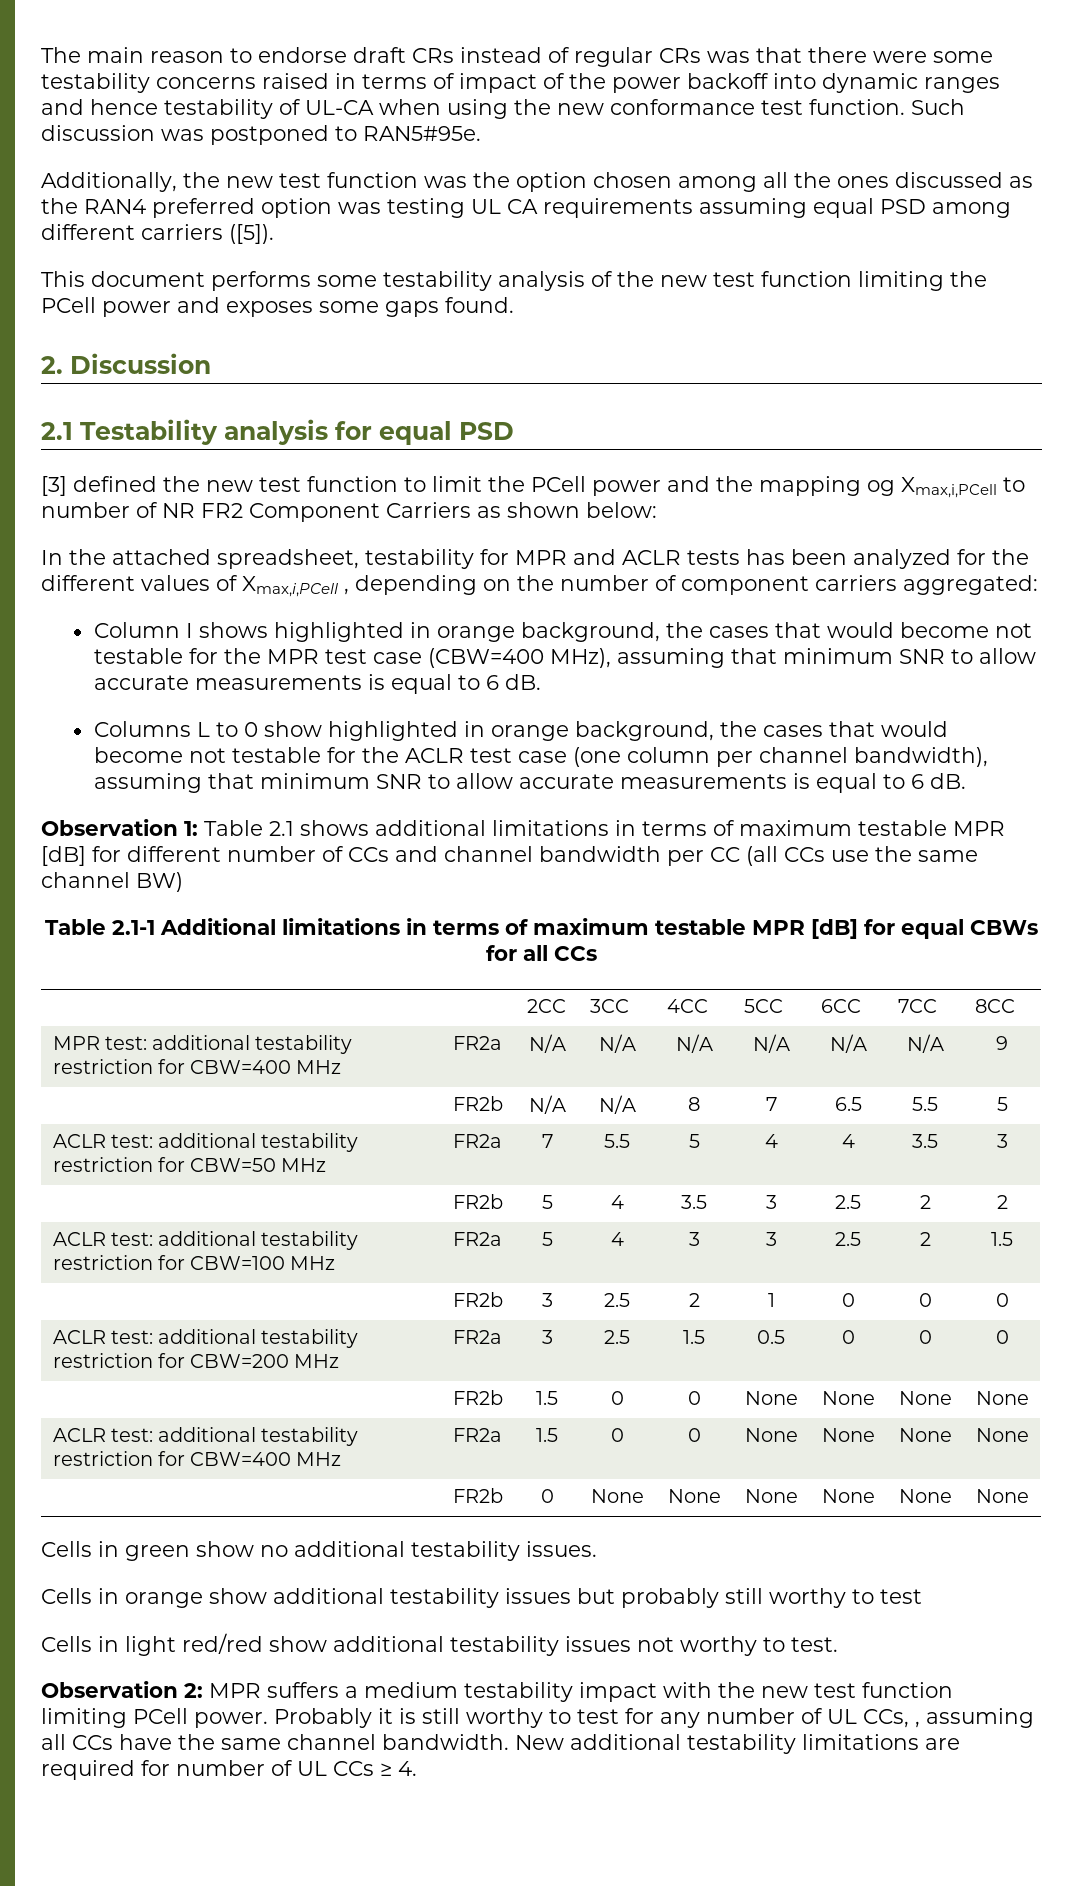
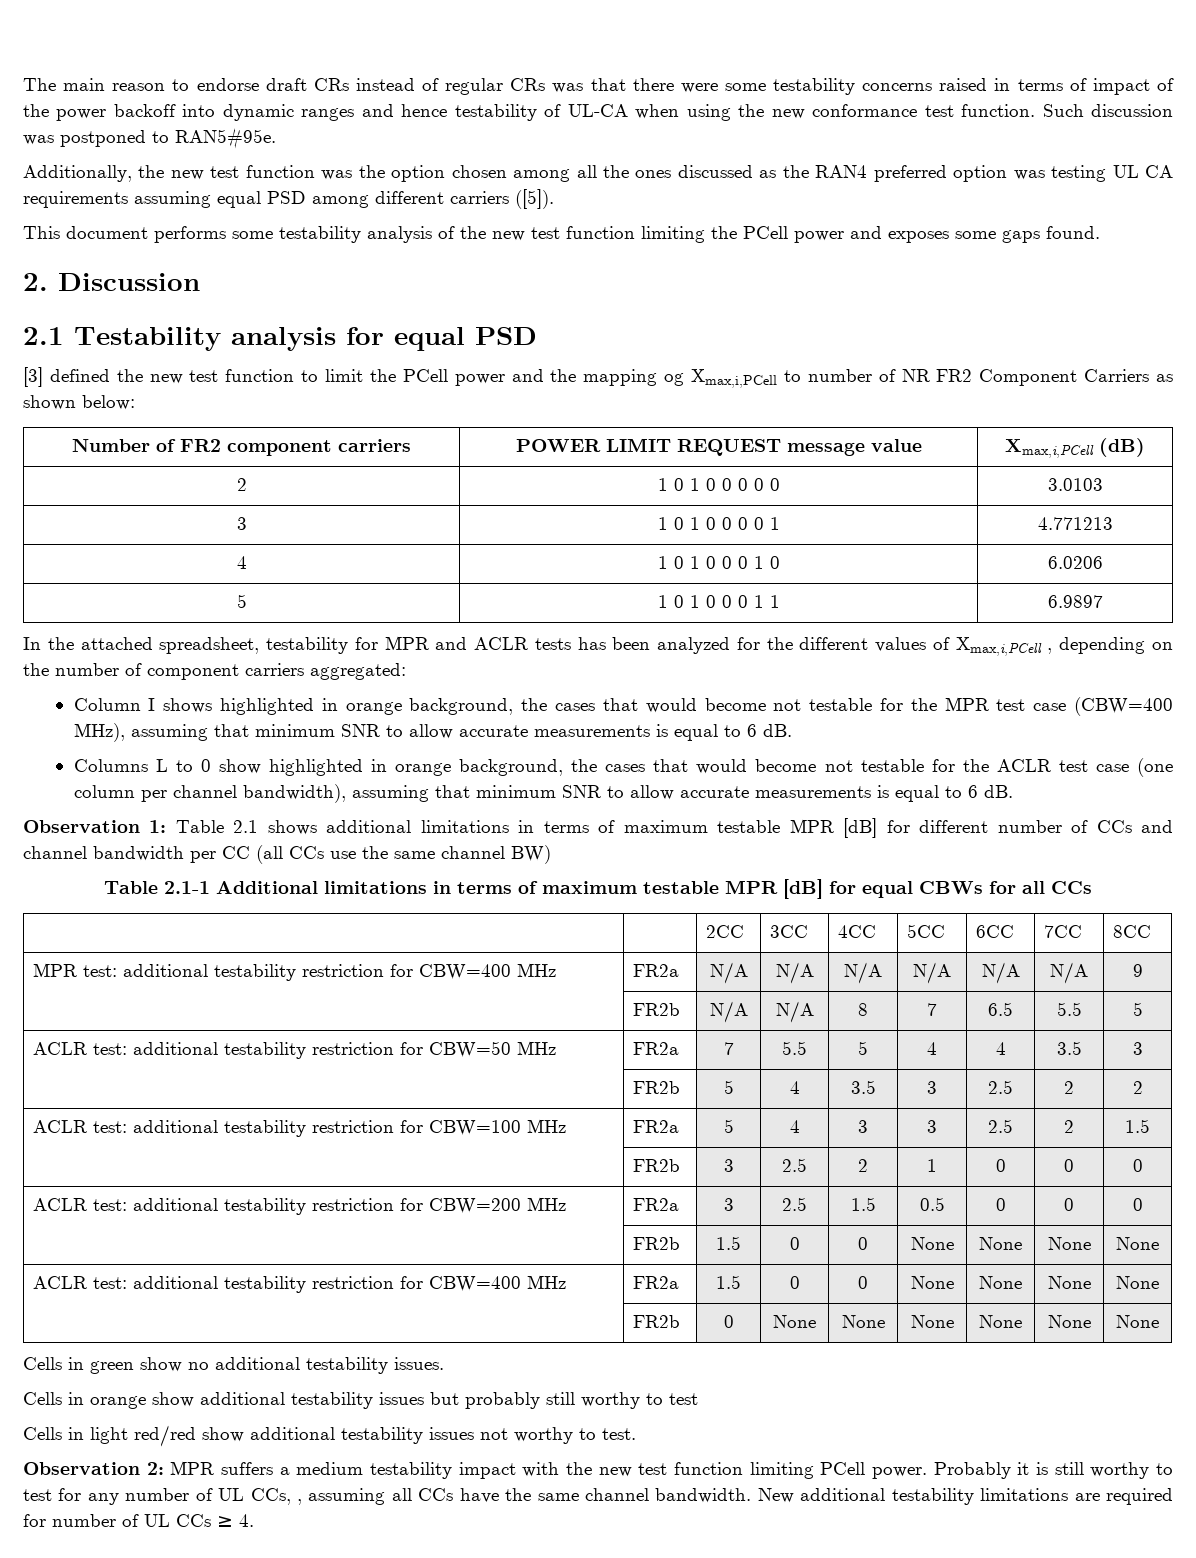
+ Number of FR2 component carriers | POWER LIMIT REQUEST message value | Xmax,i,PCell (dB)
+ 2 | 1 0 1 0 0 0 0 0 | 3.0103
+ 3 | 1 0 1 0 0 0 0 1 | 4.771213
+ 4 | 1 0 1 0 0 0 1 0 | 6.0206
+ 5 | 1 0 1 0 0 0 1 1 | 6.9897

